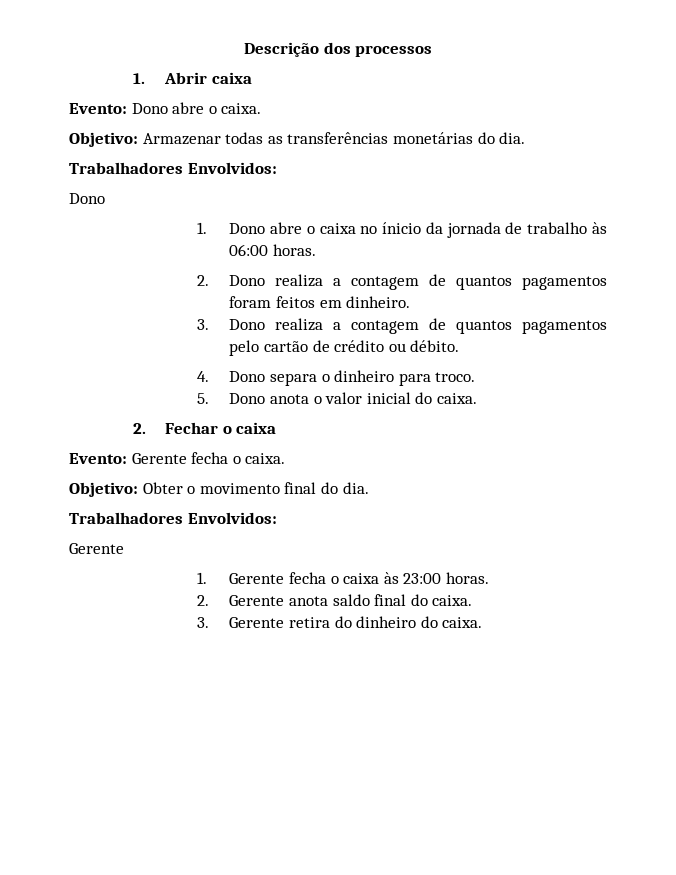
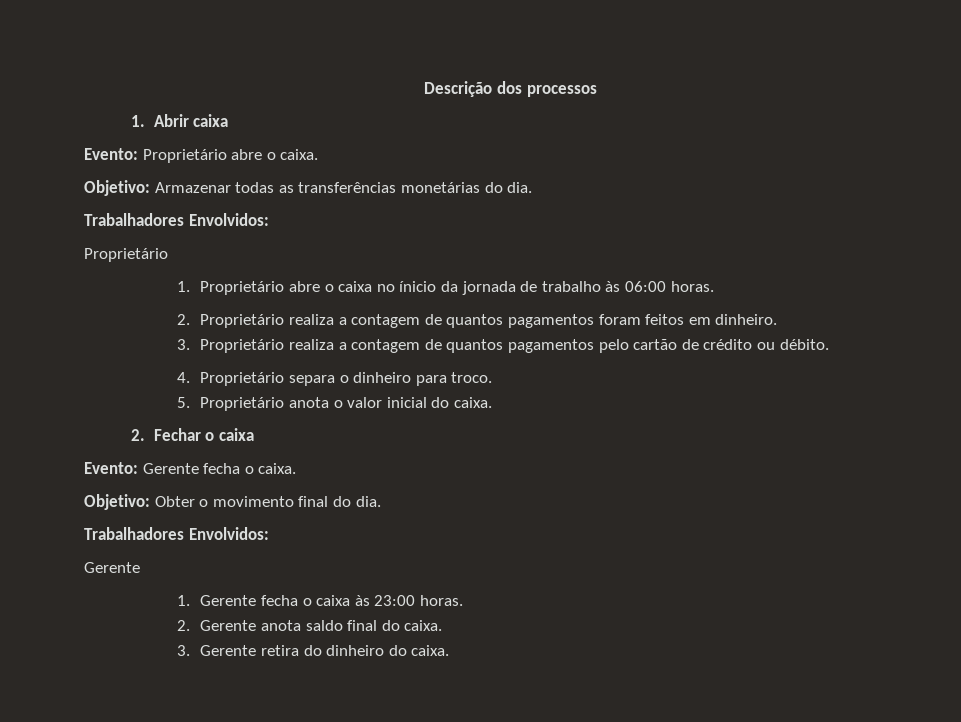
- Evento: Dono abre o caixa.
+ Evento: Proprietário abre o caixa.
  Objetivo: Armazenar todas as transferências monetárias do dia.
  Trabalhadores Envolvidos:
- Dono
- 1. Dono abre o caixa no ínicio da jornada de trabalho às 06:00 horas.
+ Proprietário
+ 1. Proprietário abre o caixa no ínicio da jornada de trabalho às 06:00 horas.
- 2. Dono realiza a contagem de quantos pagamentos foram feitos em dinheiro.
+ 2. Proprietário realiza a contagem de quantos pagamentos foram feitos em dinheiro.
- 3. Dono realiza a contagem de quantos pagamentos pelo cartão de crédito ou débito.
+ 3. Proprietário realiza a contagem de quantos pagamentos pelo cartão de crédito ou débito.
- 4. Dono separa o dinheiro para troco.
+ 4. Proprietário separa o dinheiro para troco.
- 5. Dono anota o valor inicial do caixa.
+ 5. Proprietário anota o valor inicial do caixa.

